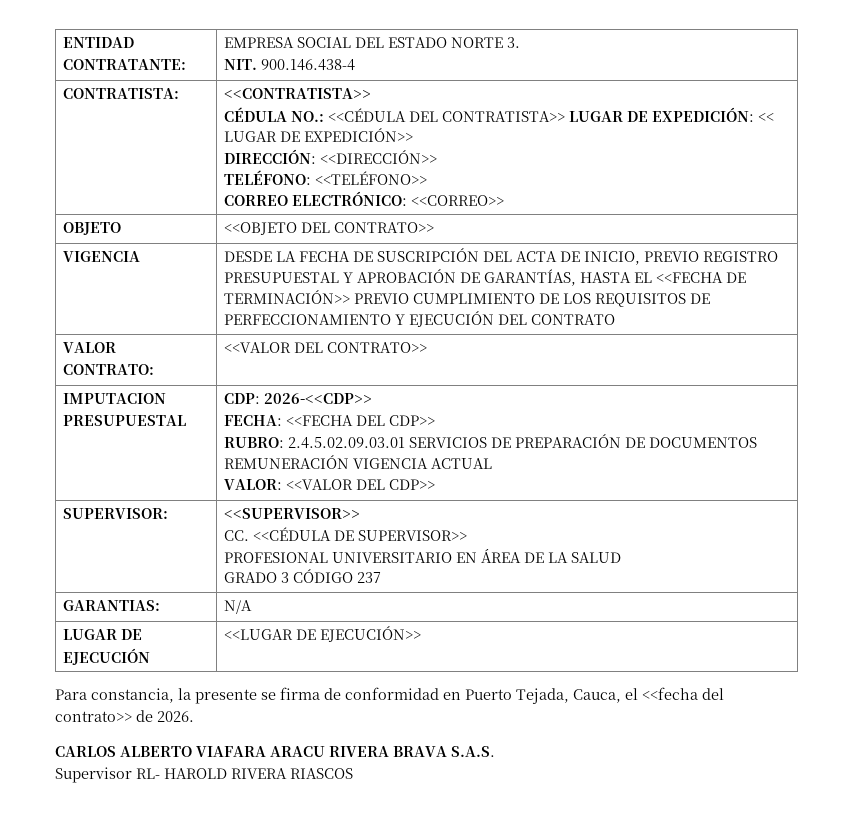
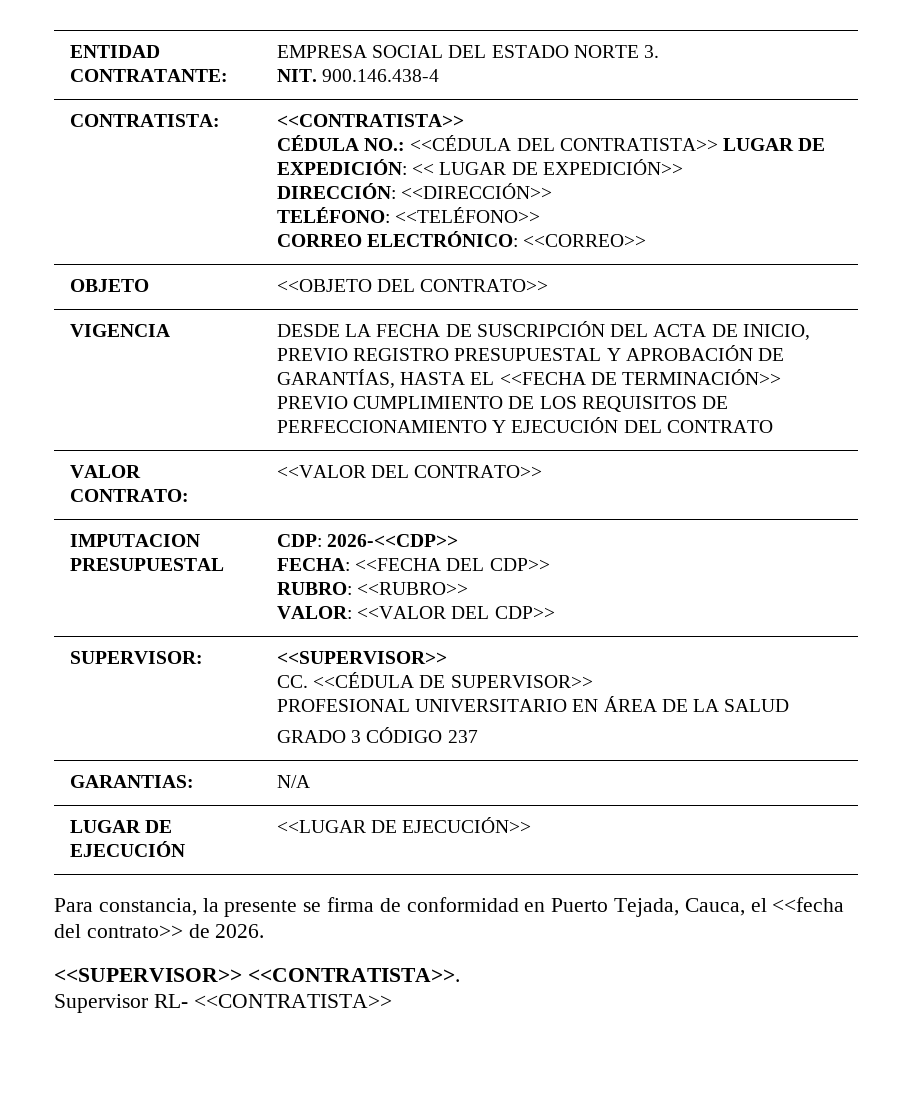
  IMPUTACION PRESUPUESTAL | CDP: 2026-<<CDP>>
  FECHA: <<FECHA DEL CDP>>
- RUBRO: 2.4.5.02.09.03.01 SERVICIOS DE PREPARACIÓN DE DOCUMENTOS REMUNERACIÓN VIGENCIA ACTUAL
+ RUBRO: <<RUBRO>>
- CARLOS ALBERTO VIAFARA ARACU RIVERA BRAVA S.A.S.
+ <<SUPERVISOR>> <<CONTRATISTA>>.
- Supervisor RL- HAROLD RIVERA RIASCOS
+ Supervisor RL- <<CONTRATISTA>>

